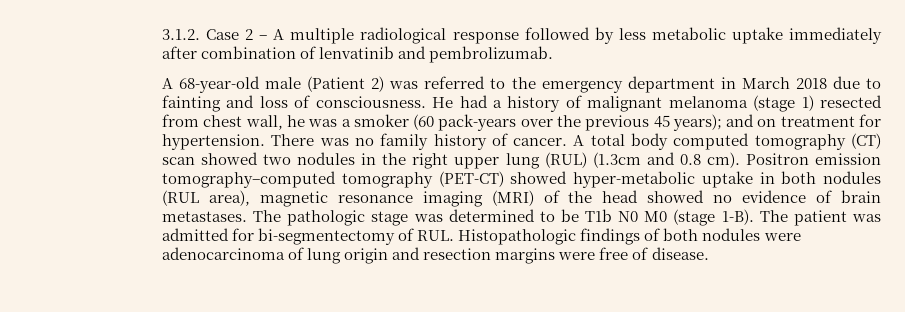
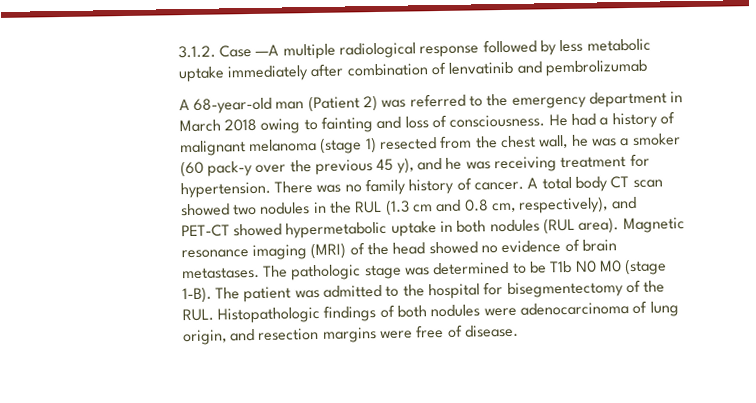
- 3.1.2. Case 2 – A multiple radiological response followed by less metabolic uptake immediately after combination of lenvatinib and pembrolizumab.
+ 3.1.2. Case —A multiple radiological response followed by less metabolic uptake immediately after combination of lenvatinib and pembrolizumab
- A 68-year-old male (Patient 2) was referred to the emergency department in March 2018 due to fainting and loss of consciousness.
+ A 68-year-old man (Patient 2) was referred to the emergency department in March 2018 owing to fainting and loss of consciousness.
- He had a history of malignant melanoma (stage 1) resected from chest wall, he was a smoker (60 pack-years over the previous 45 years); and on treatment for hypertension.
+ He had a history of malignant melanoma (stage 1) resected from the chest wall, he was a smoker (60 pack-y over the previous 45 y), and he was receiving treatment for hypertension.
- A total body computed tomography (CT) scan showed two nodules in the right upper lung (RUL) (1.3cm and 0.8 cm). Positron emission tomography–computed tomography (PET-CT) showed hyper-metabolic uptake in both nodules (RUL area), magnetic resonance imaging (MRI) of the head showed no evidence of brain metastases.
+ A total body CT scan showed two nodules in the RUL (1.3 cm and 0.8 cm, respectively), and PET-CT showed hypermetabolic uptake in both nodules (RUL area). Magnetic resonance imaging (MRI) of the head showed no evidence of brain metastases.
- The patient was admitted for bi-segmentectomy of RUL. Histopathologic findings of both nodules were adenocarcinoma of lung origin and resection margins were free of disease.
+ The patient was admitted to the hospital for bisegmentectomy of the RUL. Histopathologic findings of both nodules were adenocarcinoma of lung origin, and resection margins were free of disease.

